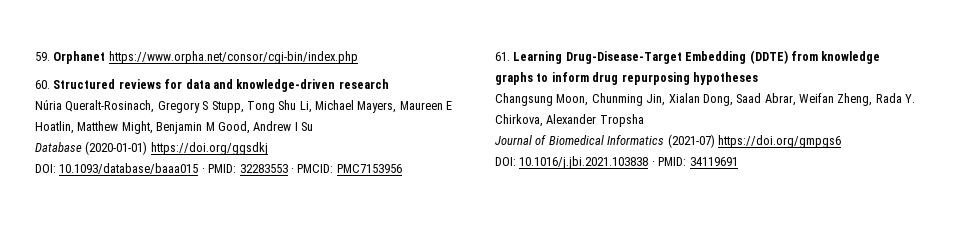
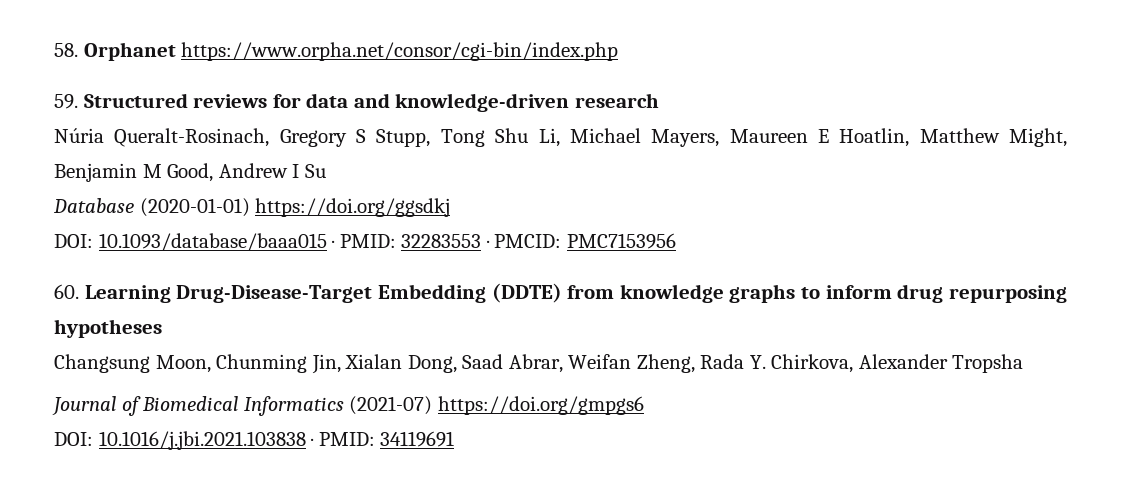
- 59. Orphanet https://www.orpha.net/consor/cgi-bin/index.php
+ 58. Orphanet https://www.orpha.net/consor/cgi-bin/index.php
- 60. Structured reviews for data and knowledge-driven research
+ 59. Structured reviews for data and knowledge-driven research
- 61. Learning Drug-Disease-Target Embedding (DDTE) from knowledge graphs to inform drug repurposing hypotheses
+ 60. Learning Drug-Disease-Target Embedding (DDTE) from knowledge graphs to inform drug repurposing hypotheses

